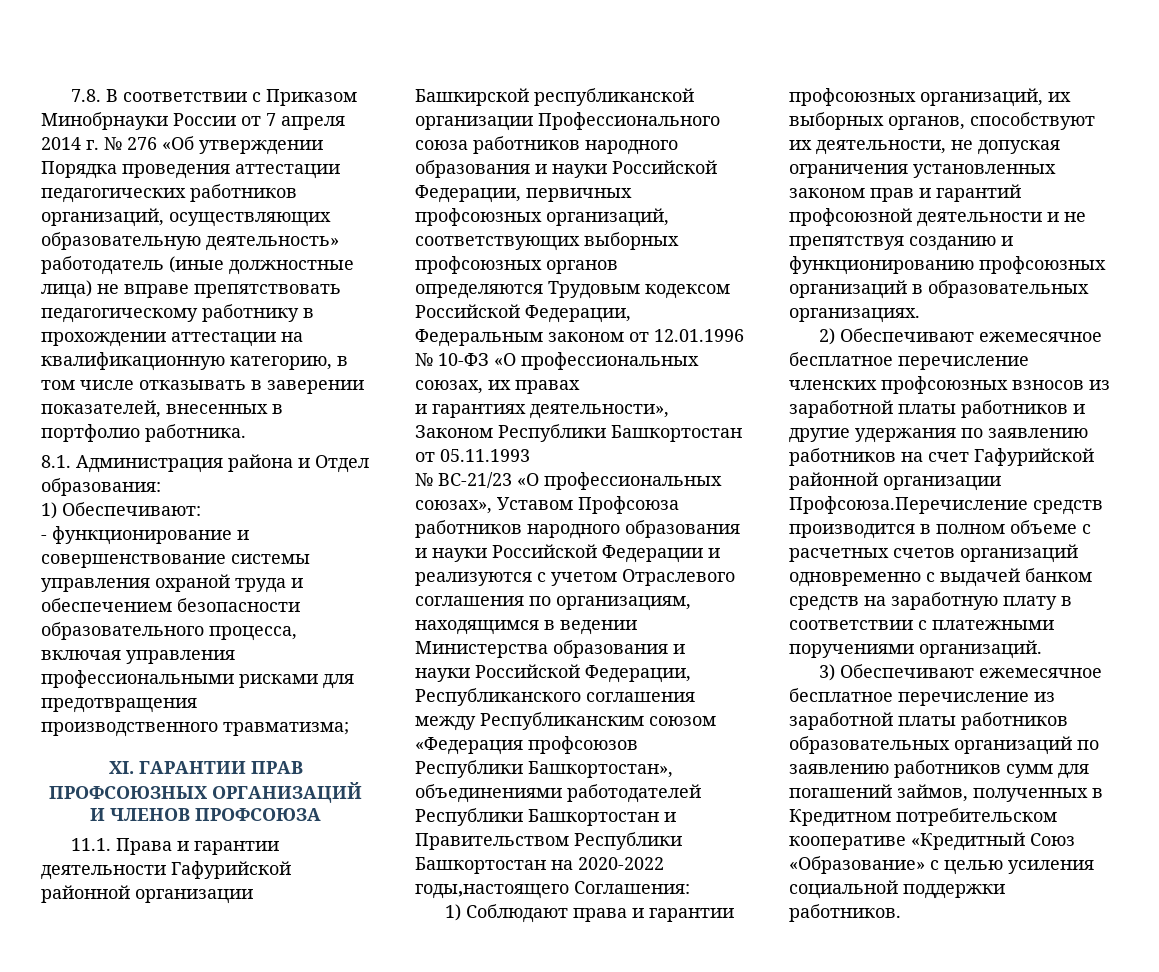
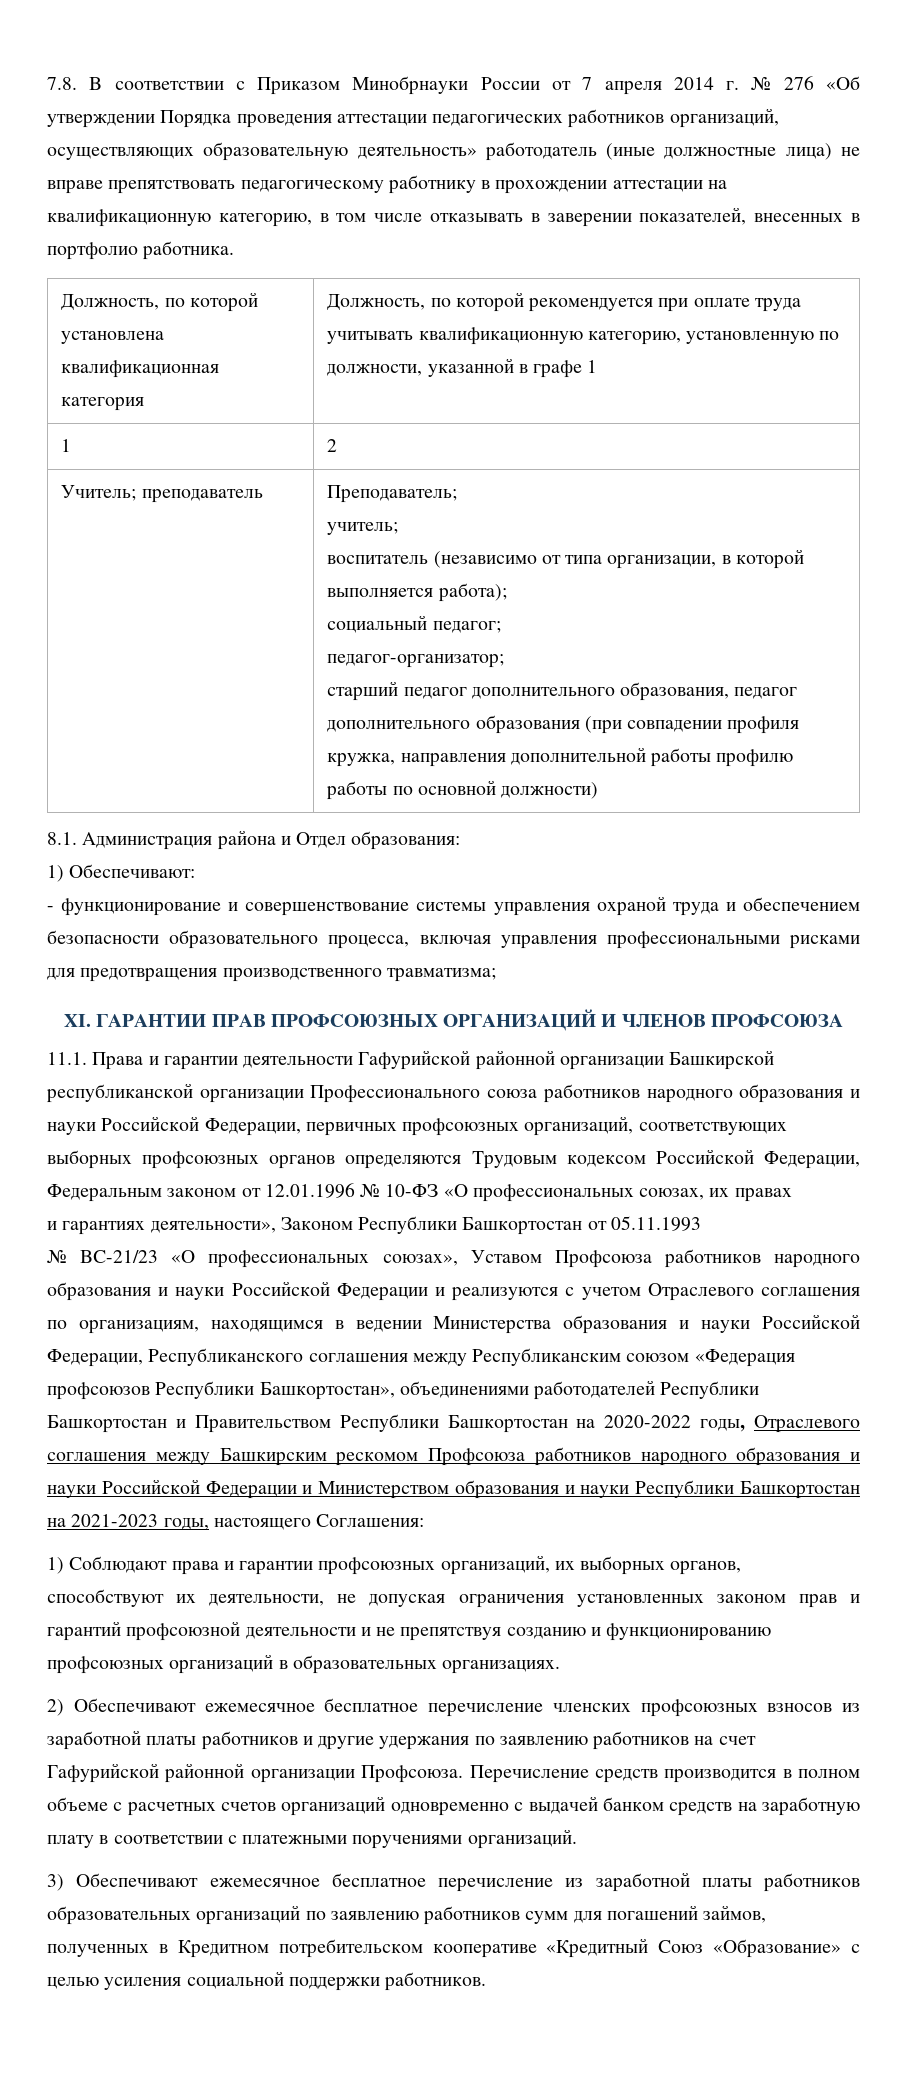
+ Должность, по которой установлена квалификационная категория | Должность, по которой рекомендуется при оплате труда учитывать квалификационную категорию, установленную по должности, указанной в графе 1
+ 1 | 2
+ Учитель; преподаватель | Преподаватель;
+ учитель;
+ воспитатель (независимо от типа организации, в которой выполняется работа);
+ социальный педагог;
+ педагог-организатор;
+ старший педагог дополнительного образования, педагог дополнительного образования (при совпадении профиля кружка, направления дополнительной работы профилю работы по основной должности)
- № ВС-21/23 «О профессиональных союзах», Уставом Профсоюза работников народного образования и науки Российской Федерации и реализуются с учетом Отраслевого соглашения по организациям, находящимся в ведении Министерства образования и науки Российской Федерации, Республиканского соглашения между Республиканским союзом «Федерация профсоюзов Республики Башкортостан», объединениями работодателей Республики Башкортостан и Правительством Республики Башкортостан на 2020-2022 годы,настоящего Соглашения:
+ № ВС-21/23 «О профессиональных союзах», Уставом Профсоюза работников народного образования и науки Российской Федерации и реализуются с учетом Отраслевого соглашения по организациям, находящимся в ведении Министерства образования и науки Российской Федерации, Республиканского соглашения между Республиканским союзом «Федерация профсоюзов Республики Башкортостан», объединениями работодателей Республики Башкортостан и Правительством Республики Башкортостан на 2020-2022 годы, Отраслевого соглашения между Башкирским рескомом Профсоюза работников народного образования и науки Российской Федерации и Министерством образования и науки Республики Башкортостан на 2021-2023 годы, настоящего Соглашения:
- 2) Обеспечивают ежемесячное бесплатное перечисление членских профсоюзных взносов из заработной платы работников и другие удержания по заявлению работников на счет Гафурийской районной организации Профсоюза.Перечисление средств производится в полном объеме с расчетных счетов организаций одновременно с выдачей банком средств на заработную плату в соответствии с платежными поручениями организаций.
+ 2) Обеспечивают ежемесячное бесплатное перечисление членских профсоюзных взносов из заработной платы работников и другие удержания по заявлению работников на счет Гафурийской районной организации Профсоюза. Перечисление средств производится в полном объеме с расчетных счетов организаций одновременно с выдачей банком средств на заработную плату в соответствии с платежными поручениями организаций.

